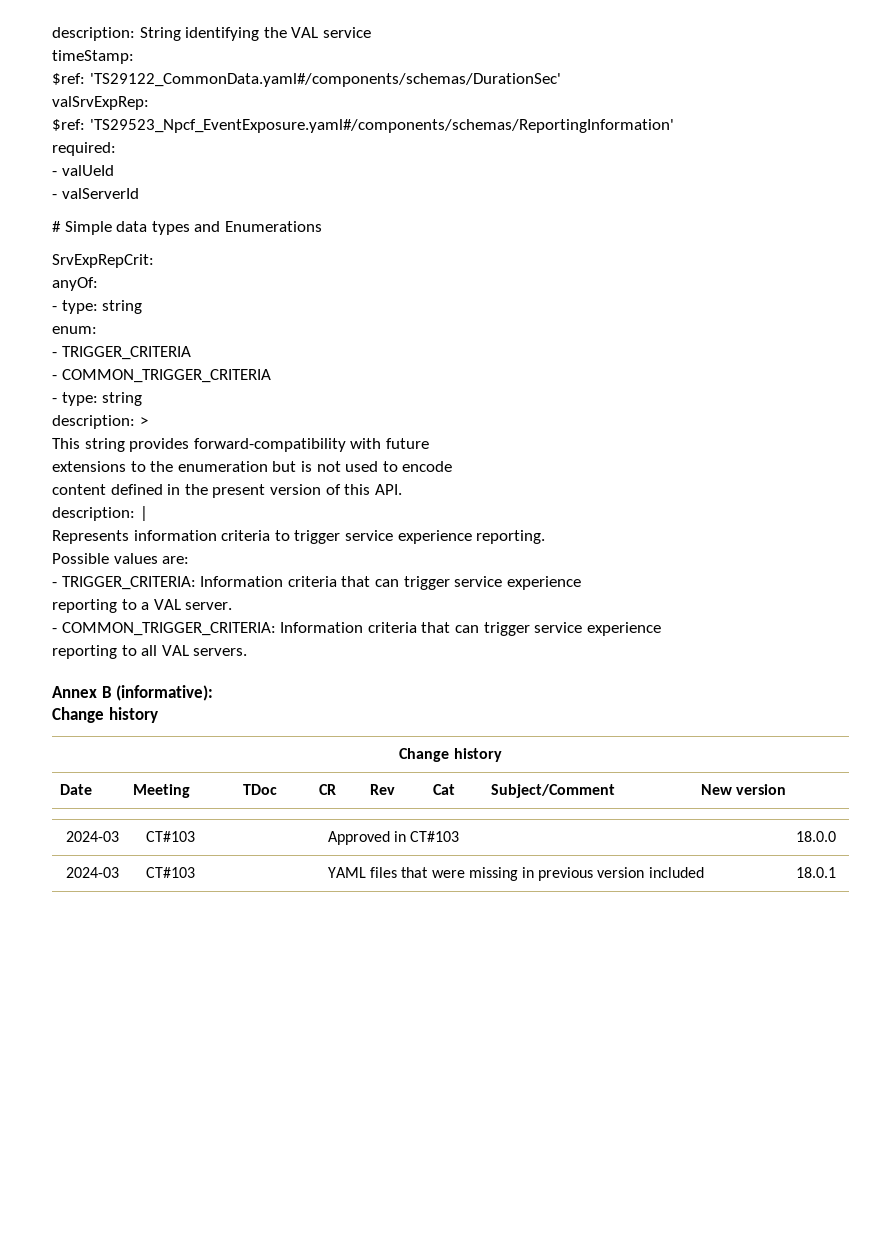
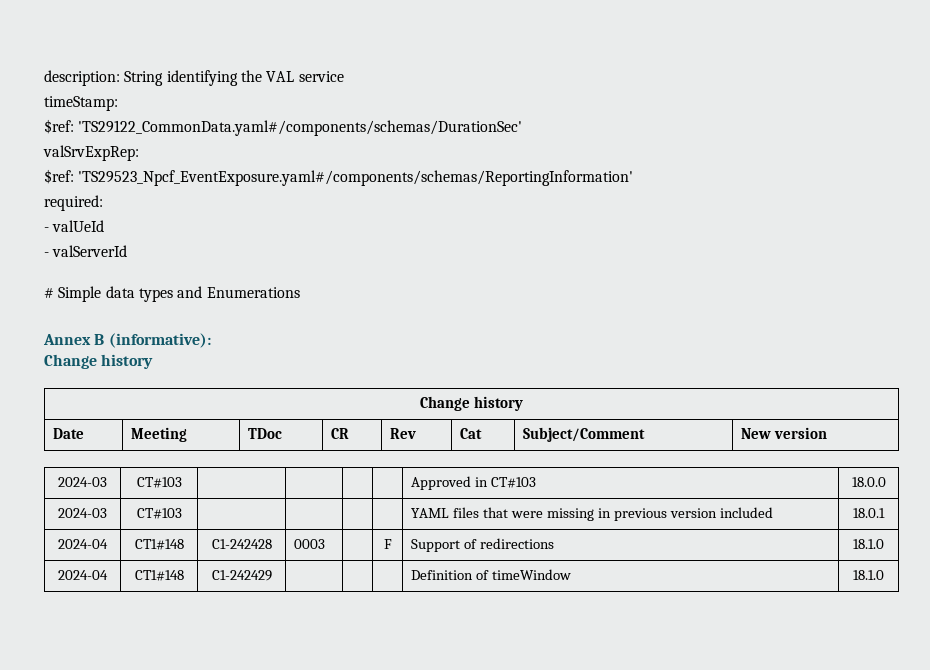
- SrvExpRepCrit:
- anyOf:
- - type: string
- enum:
- - TRIGGER_CRITERIA
- - COMMON_TRIGGER_CRITERIA
- - type: string
- description: >
- This string provides forward-compatibility with future
- extensions to the enumeration but is not used to encode
- content defined in the present version of this API.
- description: |
- Represents information criteria to trigger service experience reporting.
- Possible values are:
- - TRIGGER_CRITERIA: Information criteria that can trigger service experience
- reporting to a VAL server.
- - COMMON_TRIGGER_CRITERIA: Information criteria that can trigger service experience
- reporting to all VAL servers.
+ 2024-04 | CT1#148 | C1-242428 | 0003 | | F | Support of redirections | 18.1.0
+ 2024-04 | CT1#148 | C1-242429 | | | | Definition of timeWindow | 18.1.0

